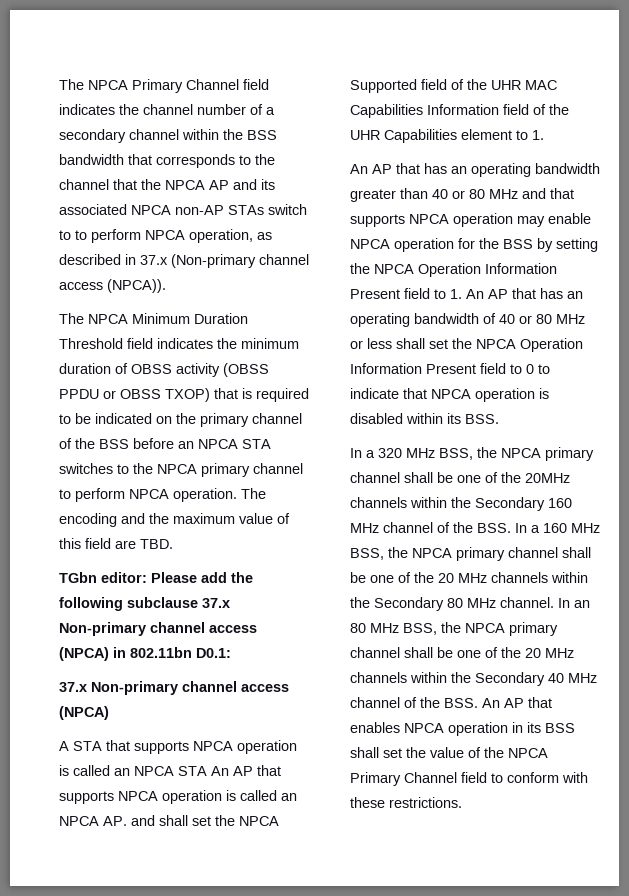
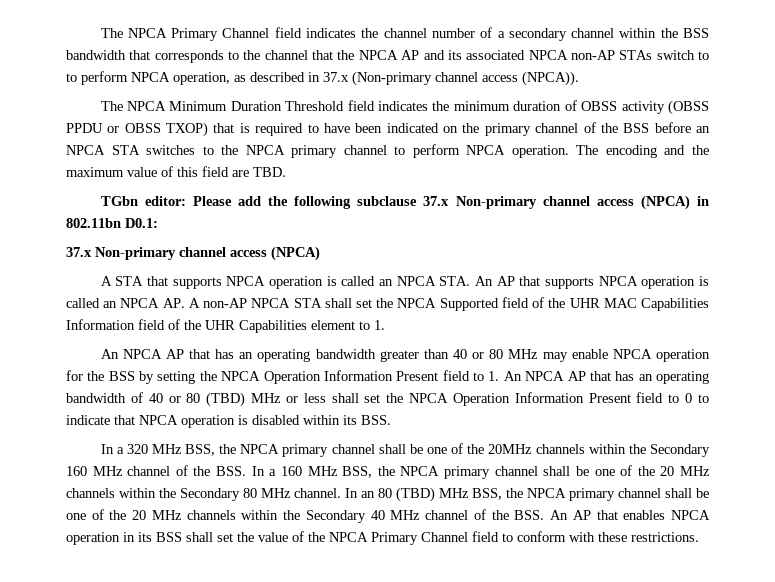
- The NPCA Minimum Duration Threshold field indicates the minimum duration of OBSS activity (OBSS PPDU or OBSS TXOP) that is required to be indicated on the primary channel of the BSS before an NPCA STA switches to the NPCA primary channel to perform NPCA operation.
+ The NPCA Minimum Duration Threshold field indicates the minimum duration of OBSS activity (OBSS PPDU or OBSS TXOP) that is required to have been indicated on the primary channel of the BSS before an NPCA STA switches to the NPCA primary channel to perform NPCA operation.
- A STA that supports NPCA operation is called an NPCA STA An AP that supports NPCA operation is called an NPCA AP. and shall set the NPCA Supported field of the UHR MAC Capabilities Information field of the UHR Capabilities element to 1.
+ A STA that supports NPCA operation is called an NPCA STA. An AP that supports NPCA operation is called an NPCA AP. A non-AP NPCA STA shall set the NPCA Supported field of the UHR MAC Capabilities Information field of the UHR Capabilities element to 1.
- An AP that has an operating bandwidth greater than 40 or 80 MHz and that supports NPCA operation may enable NPCA operation for the BSS by setting the NPCA Operation Information Present field to 1. An AP that has an operating bandwidth of 40 or 80 MHz or less shall set the NPCA Operation Information Present field to 0 to indicate that NPCA operation is disabled within its BSS.
+ An NPCA AP that has an operating bandwidth greater than 40 or 80 MHz may enable NPCA operation for the BSS by setting the NPCA Operation Information Present field to 1. An NPCA AP that has an operating bandwidth of 40 or 80 (TBD) MHz or less shall set the NPCA Operation Information Present field to 0 to indicate that NPCA operation is disabled within its BSS.
- In an 80 MHz BSS, the NPCA primary channel shall be one of the 20 MHz channels within the Secondary 40 MHz channel of the BSS. An AP that enables NPCA operation in its BSS shall set the value of the NPCA Primary Channel field to conform with these restrictions.
+ In an 80 (TBD) MHz BSS, the NPCA primary channel shall be one of the 20 MHz channels within the Secondary 40 MHz channel of the BSS. An AP that enables NPCA operation in its BSS shall set the value of the NPCA Primary Channel field to conform with these restrictions.

